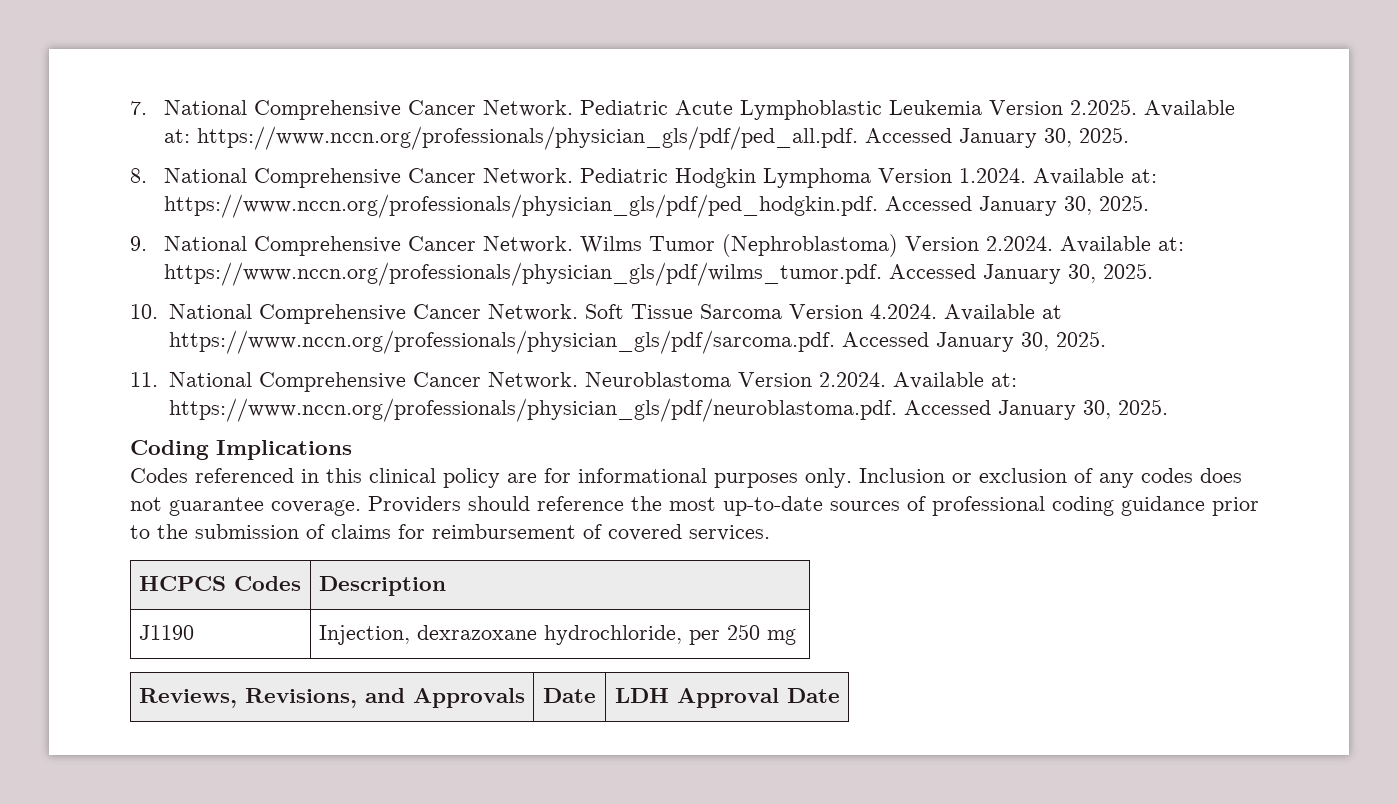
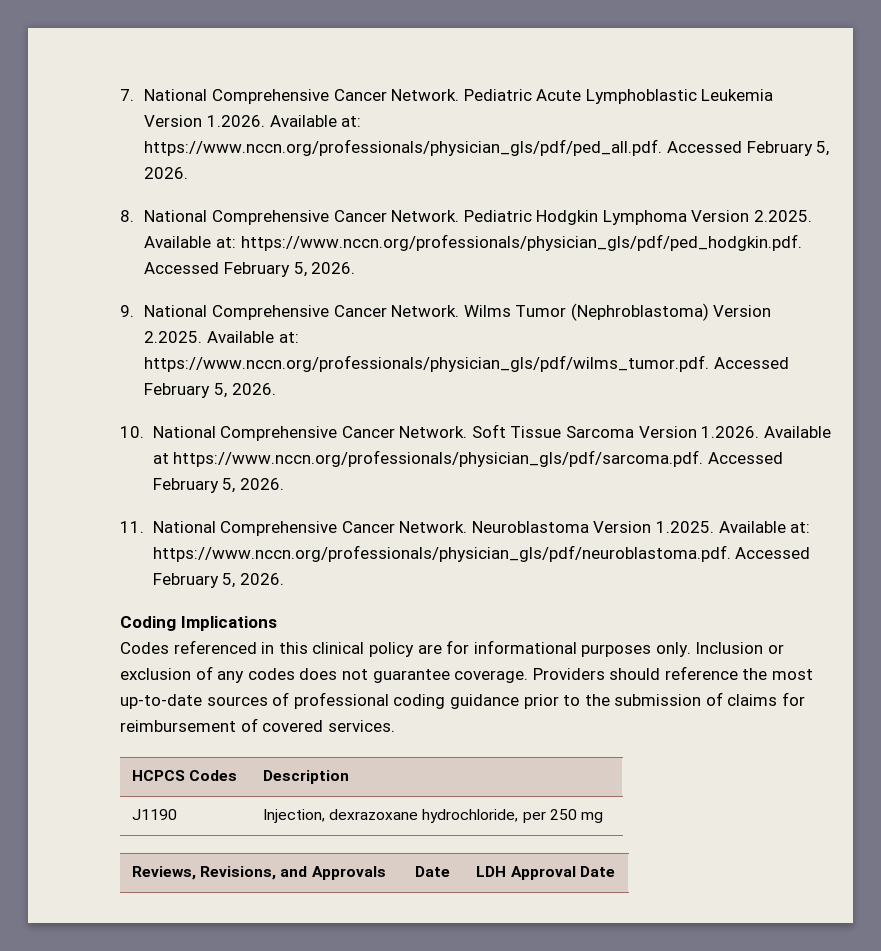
- Pediatric Acute Lymphoblastic Leukemia Version 2.2025. Available at: https://www.nccn.org/professionals/physician_gls/pdf/ped_all.pdf. Accessed January 30, 2025.
+ Pediatric Acute Lymphoblastic Leukemia Version 1.2026. Available at: https://www.nccn.org/professionals/physician_gls/pdf/ped_all.pdf. Accessed February 5, 2026.
- Pediatric Hodgkin Lymphoma Version 1.2024. Available at: https://www.nccn.org/professionals/physician_gls/pdf/ped_hodgkin.pdf. Accessed January 30, 2025.
+ Pediatric Hodgkin Lymphoma Version 2.2025. Available at: https://www.nccn.org/professionals/physician_gls/pdf/ped_hodgkin.pdf. Accessed February 5, 2026.
- Wilms Tumor (Nephroblastoma) Version 2.2024. Available at: https://www.nccn.org/professionals/physician_gls/pdf/wilms_tumor.pdf. Accessed January 30, 2025.
+ Wilms Tumor (Nephroblastoma) Version 2.2025. Available at: https://www.nccn.org/professionals/physician_gls/pdf/wilms_tumor.pdf. Accessed February 5, 2026.
- Soft Tissue Sarcoma Version 4.2024. Available at https://www.nccn.org/professionals/physician_gls/pdf/sarcoma.pdf. Accessed January 30, 2025.
+ Soft Tissue Sarcoma Version 1.2026. Available at https://www.nccn.org/professionals/physician_gls/pdf/sarcoma.pdf. Accessed February 5, 2026.
- Neuroblastoma Version 2.2024. Available at: https://www.nccn.org/professionals/physician_gls/pdf/neuroblastoma.pdf. Accessed January 30, 2025.
+ Neuroblastoma Version 1.2025. Available at: https://www.nccn.org/professionals/physician_gls/pdf/neuroblastoma.pdf. Accessed February 5, 2026.

